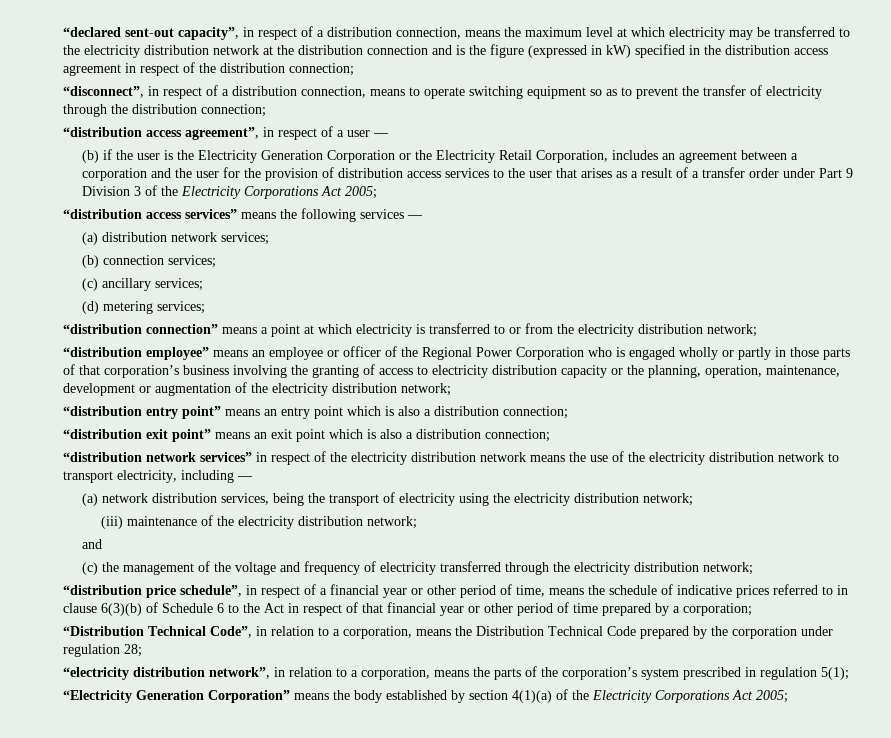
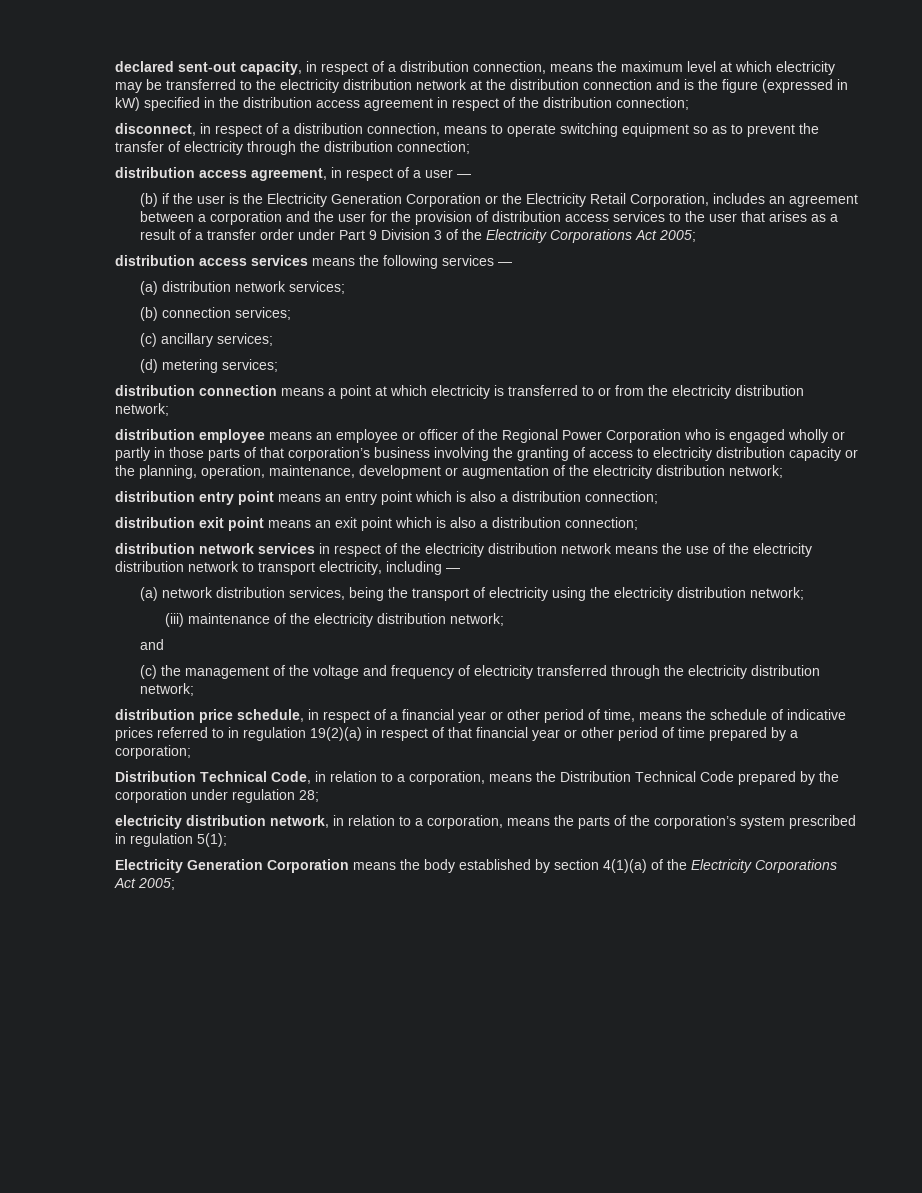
- “declared sent-out capacity”, in respect of a distribution connection, means the maximum level at which electricity may be transferred to the electricity distribution network at the distribution connection and is the figure (expressed in kW) specified in the distribution access agreement in respect of the distribution connection;
+ declared sent-out capacity, in respect of a distribution connection, means the maximum level at which electricity may be transferred to the electricity distribution network at the distribution connection and is the figure (expressed in kW) specified in the distribution access agreement in respect of the distribution connection;
- “disconnect”, in respect of a distribution connection, means to operate switching equipment so as to prevent the transfer of electricity through the distribution connection;
+ disconnect, in respect of a distribution connection, means to operate switching equipment so as to prevent the transfer of electricity through the distribution connection;
- “distribution access agreement”, in respect of a user —
+ distribution access agreement, in respect of a user —
- “distribution access services” means the following services —
+ distribution access services means the following services —
- “distribution connection” means a point at which electricity is transferred to or from the electricity distribution network;
+ distribution connection means a point at which electricity is transferred to or from the electricity distribution network;
- “distribution employee” means an employee or officer of the Regional Power Corporation who is engaged wholly or partly in those parts of that corporation’s business involving the granting of access to electricity distribution capacity or the planning, operation, maintenance, development or augmentation of the electricity distribution network;
+ distribution employee means an employee or officer of the Regional Power Corporation who is engaged wholly or partly in those parts of that corporation’s business involving the granting of access to electricity distribution capacity or the planning, operation, maintenance, development or augmentation of the electricity distribution network;
- “distribution entry point” means an entry point which is also a distribution connection;
+ distribution entry point means an entry point which is also a distribution connection;
- “distribution exit point” means an exit point which is also a distribution connection;
+ distribution exit point means an exit point which is also a distribution connection;
- “distribution network services” in respect of the electricity distribution network means the use of the electricity distribution network to transport electricity, including —
+ distribution network services in respect of the electricity distribution network means the use of the electricity distribution network to transport electricity, including —
- “distribution price schedule”, in respect of a financial year or other period of time, means the schedule of indicative prices referred to in clause 6(3)(b) of Schedule 6 to the Act in respect of that financial year or other period of time prepared by a corporation;
+ distribution price schedule, in respect of a financial year or other period of time, means the schedule of indicative prices referred to in regulation 19(2)(a) in respect of that financial year or other period of time prepared by a corporation;
- “Distribution Technical Code”, in relation to a corporation, means the Distribution Technical Code prepared by the corporation under regulation 28;
+ Distribution Technical Code, in relation to a corporation, means the Distribution Technical Code prepared by the corporation under regulation 28;
- “electricity distribution network”, in relation to a corporation, means the parts of the corporation’s system prescribed in regulation 5(1);
+ electricity distribution network, in relation to a corporation, means the parts of the corporation’s system prescribed in regulation 5(1);
- “Electricity Generation Corporation” means the body established by section 4(1)(a) of the Electricity Corporations Act 2005;
+ Electricity Generation Corporation means the body established by section 4(1)(a) of the Electricity Corporations Act 2005;

